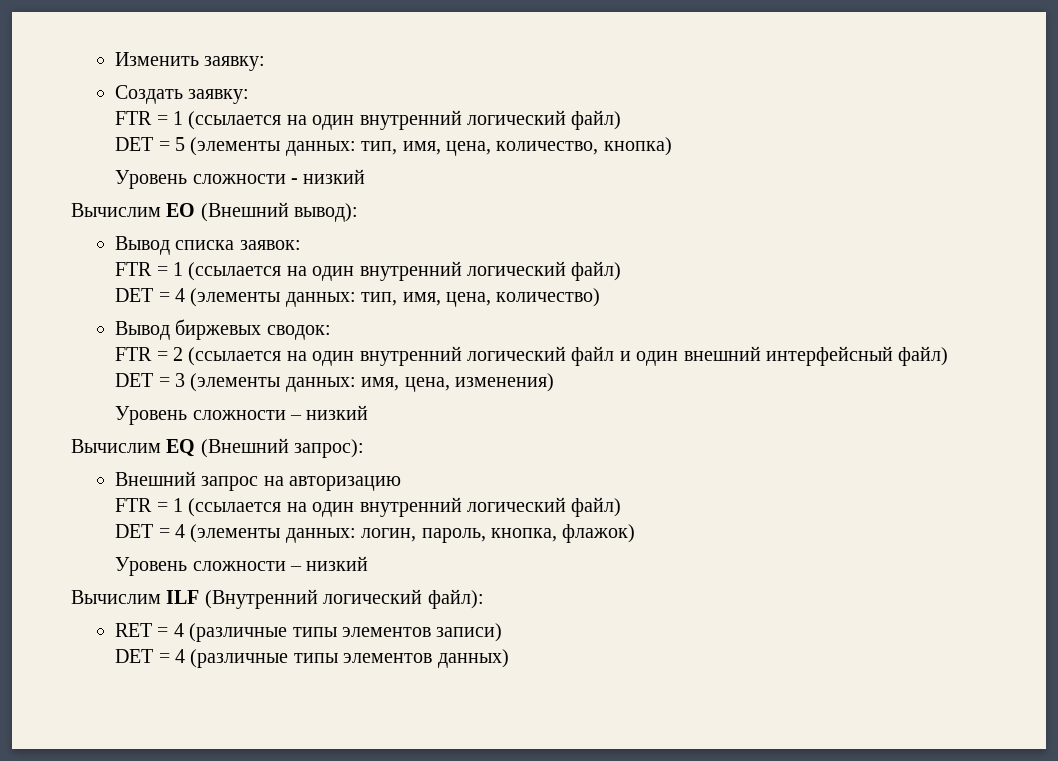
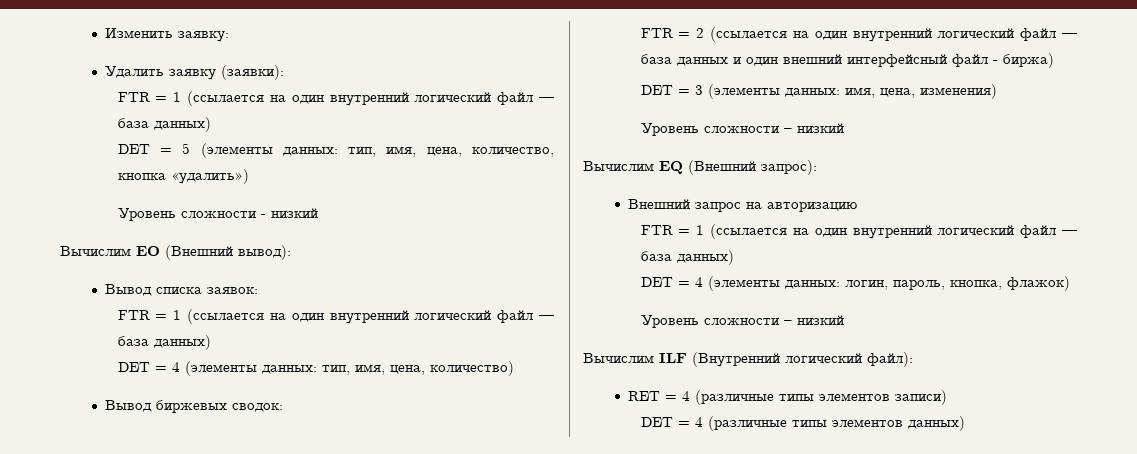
- Создать заявку:
- FTR = 1 (ссылается на один внутренний логический файл)
+ Удалить заявку (заявки):
+ FTR = 1 (ссылается на один внутренний логический файл — база данных)
- DET = 5 (элементы данных: тип, имя, цена, количество, кнопка)
+ DET = 5 (элементы данных: тип, имя, цена, количество, кнопка «удалить»)
  Вывод списка заявок:
- FTR = 1 (ссылается на один внутренний логический файл)
+ FTR = 1 (ссылается на один внутренний логический файл — база данных)
- FTR = 2 (ссылается на один внутренний логический файл и один внешний интерфейсный файл)
+ FTR = 2 (ссылается на один внутренний логический файл — база данных и один внешний интерфейсный файл - биржа)
  Внешний запрос на авторизацию
- FTR = 1 (ссылается на один внутренний логический файл)
+ FTR = 1 (ссылается на один внутренний логический файл — база данных)

